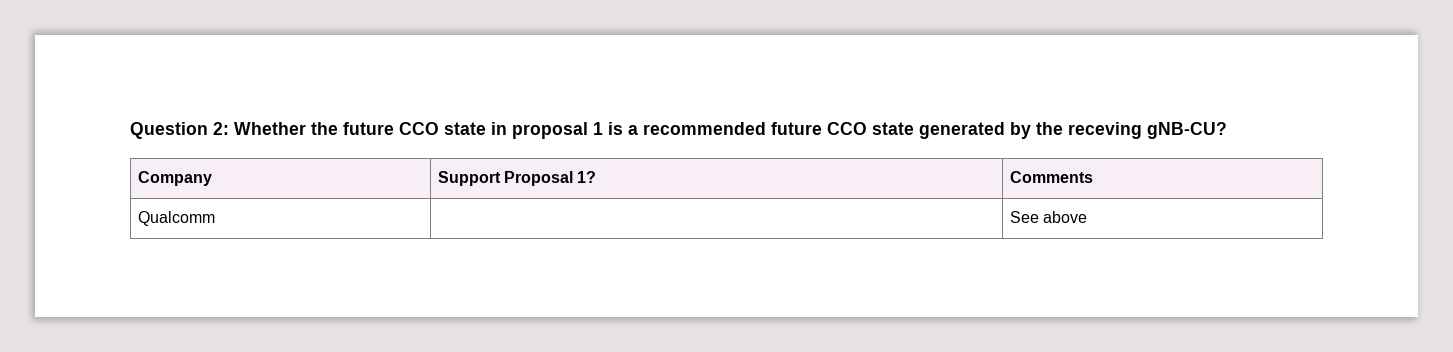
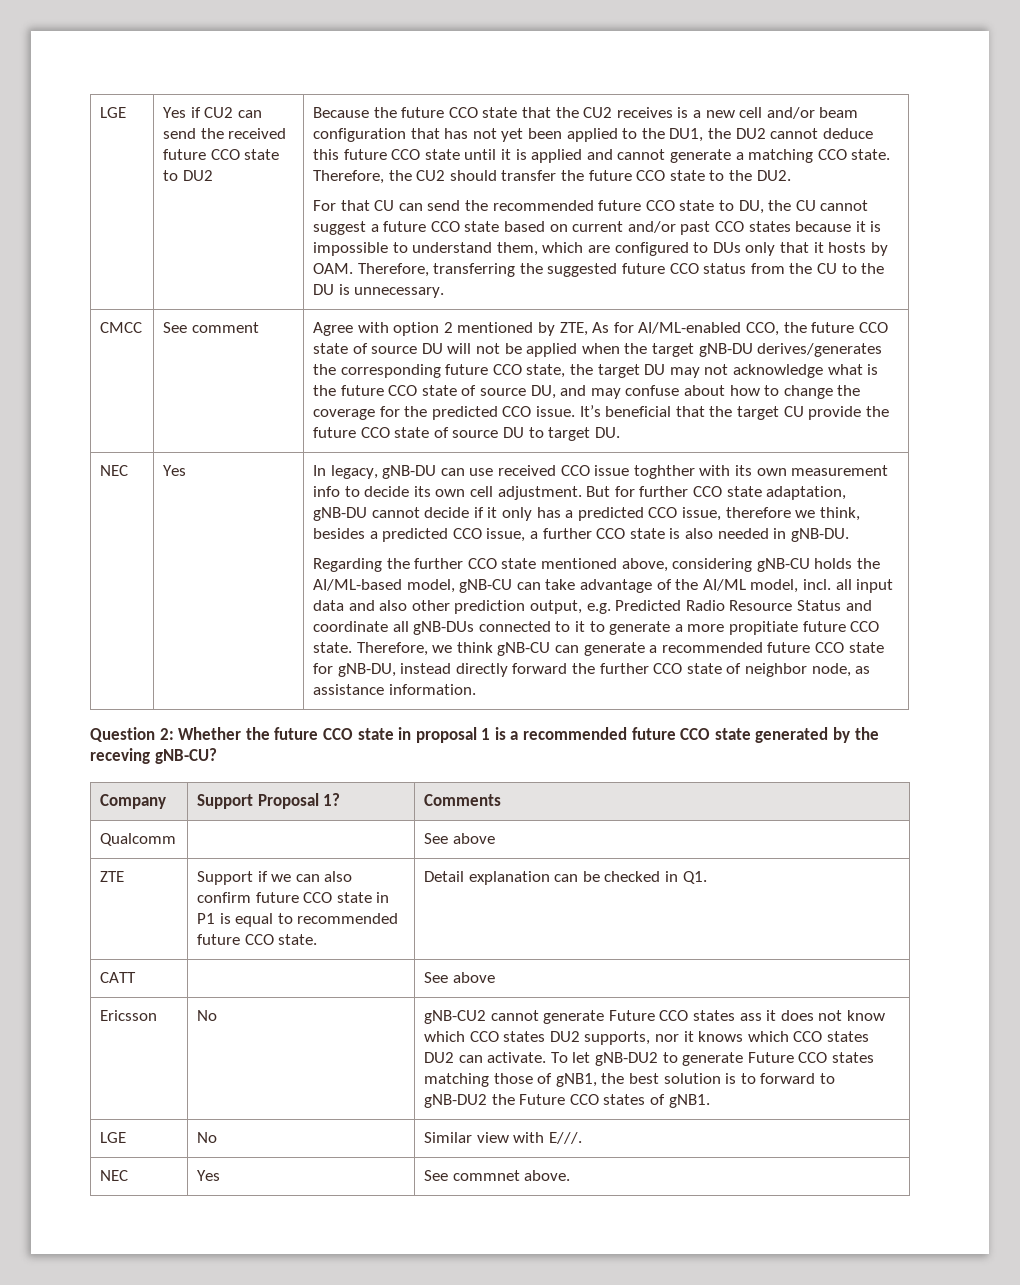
+ LGE | Yes if CU2 can send the received future CCO state to DU2 | Because the future CCO state that the CU2 receives is a new cell and/or beam configuration that has not yet been applied to the DU1, the DU2 cannot deduce this future CCO state until it is applied and cannot generate a matching CCO state. Therefore, the CU2 should transfer the future CCO state to the DU2.
+ For that CU can send the recommended future CCO state to DU, the CU cannot suggest a future CCO state based on current and/or past CCO states because it is impossible to understand them, which are configured to DUs only that it hosts by OAM. Therefore, transferring the suggested future CCO status from the CU to the DU is unnecessary.
+ CMCC | See comment | Agree with option 2 mentioned by ZTE, As for AI/ML-enabled CCO, the future CCO state of source DU will not be applied when the target gNB-DU derives/generates the corresponding future CCO state, the target DU may not acknowledge what is the future CCO state of source DU, and may confuse about how to change the coverage for the predicted CCO issue. It’s beneficial that the target CU provide the future CCO state of source DU to target DU.
+ NEC | Yes | In legacy, gNB-DU can use received CCO issue toghther with its own measurement info to decide its own cell adjustment. But for further CCO state adaptation, gNB-DU cannot decide if it only has a predicted CCO issue, therefore we think, besides a predicted CCO issue, a further CCO state is also needed in gNB-DU.
+ Regarding the further CCO state mentioned above, considering gNB-CU holds the AI/ML-based model, gNB-CU can take advantage of the AI/ML model, incl. all input data and also other prediction output, e.g. Predicted Radio Resource Status and coordinate all gNB-DUs connected to it to generate a more propitiate future CCO state. Therefore, we think gNB-CU can generate a recommended future CCO state for gNB-DU, instead directly forward the further CCO state of neighbor node, as assistance information.
+ ZTE | Support if we can also confirm future CCO state in P1 is equal to recommended future CCO state. | Detail explanation can be checked in Q1.
+ CATT | | See above
+ Ericsson | No | gNB-CU2 cannot generate Future CCO states ass it does not know which CCO states DU2 supports, nor it knows which CCO states DU2 can activate. To let gNB-DU2 to generate Future CCO states matching those of gNB1, the best solution is to forward to gNB-DU2 the Future CCO states of gNB1.
+ LGE | No | Similar view with E///.
+ NEC | Yes | See commnet above.

